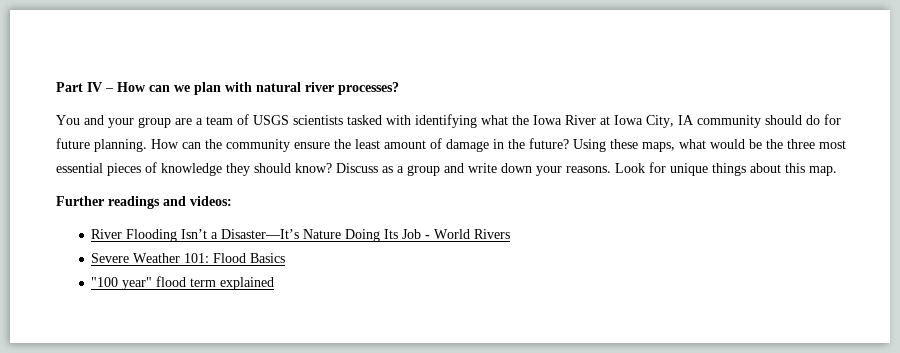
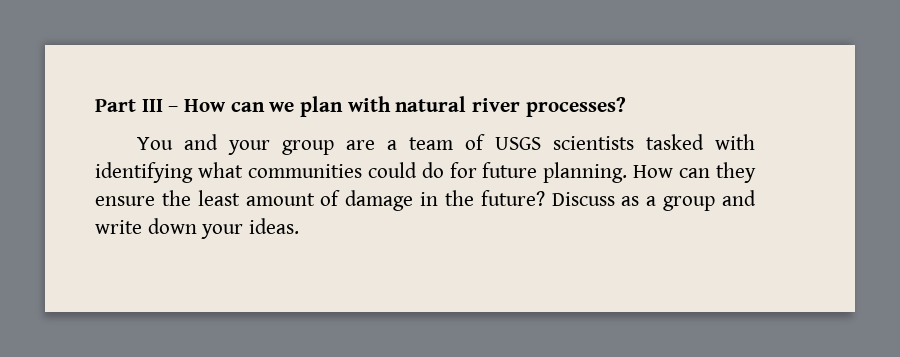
- Part IV – How can we plan with natural river processes?
+ Part III – How can we plan with natural river processes?
- You and your group are a team of USGS scientists tasked with identifying what the Iowa River at Iowa City, IA community should do for future planning.
+ You and your group are a team of USGS scientists tasked with identifying what communities could do for future planning.
- How can the community ensure the least amount of damage in the future?
+ How can they ensure the least amount of damage in the future?
- Using these maps, what would be the three most essential pieces of knowledge they should know?
- Discuss as a group and write down your reasons. Look for unique things about this map.
- Further readings and videos:
- River Flooding Isn’t a Disaster—It’s Nature Doing Its Job - World Rivers
- Severe Weather 101: Flood Basics
- "100 year" flood term explained
+ Discuss as a group and write down your ideas.

